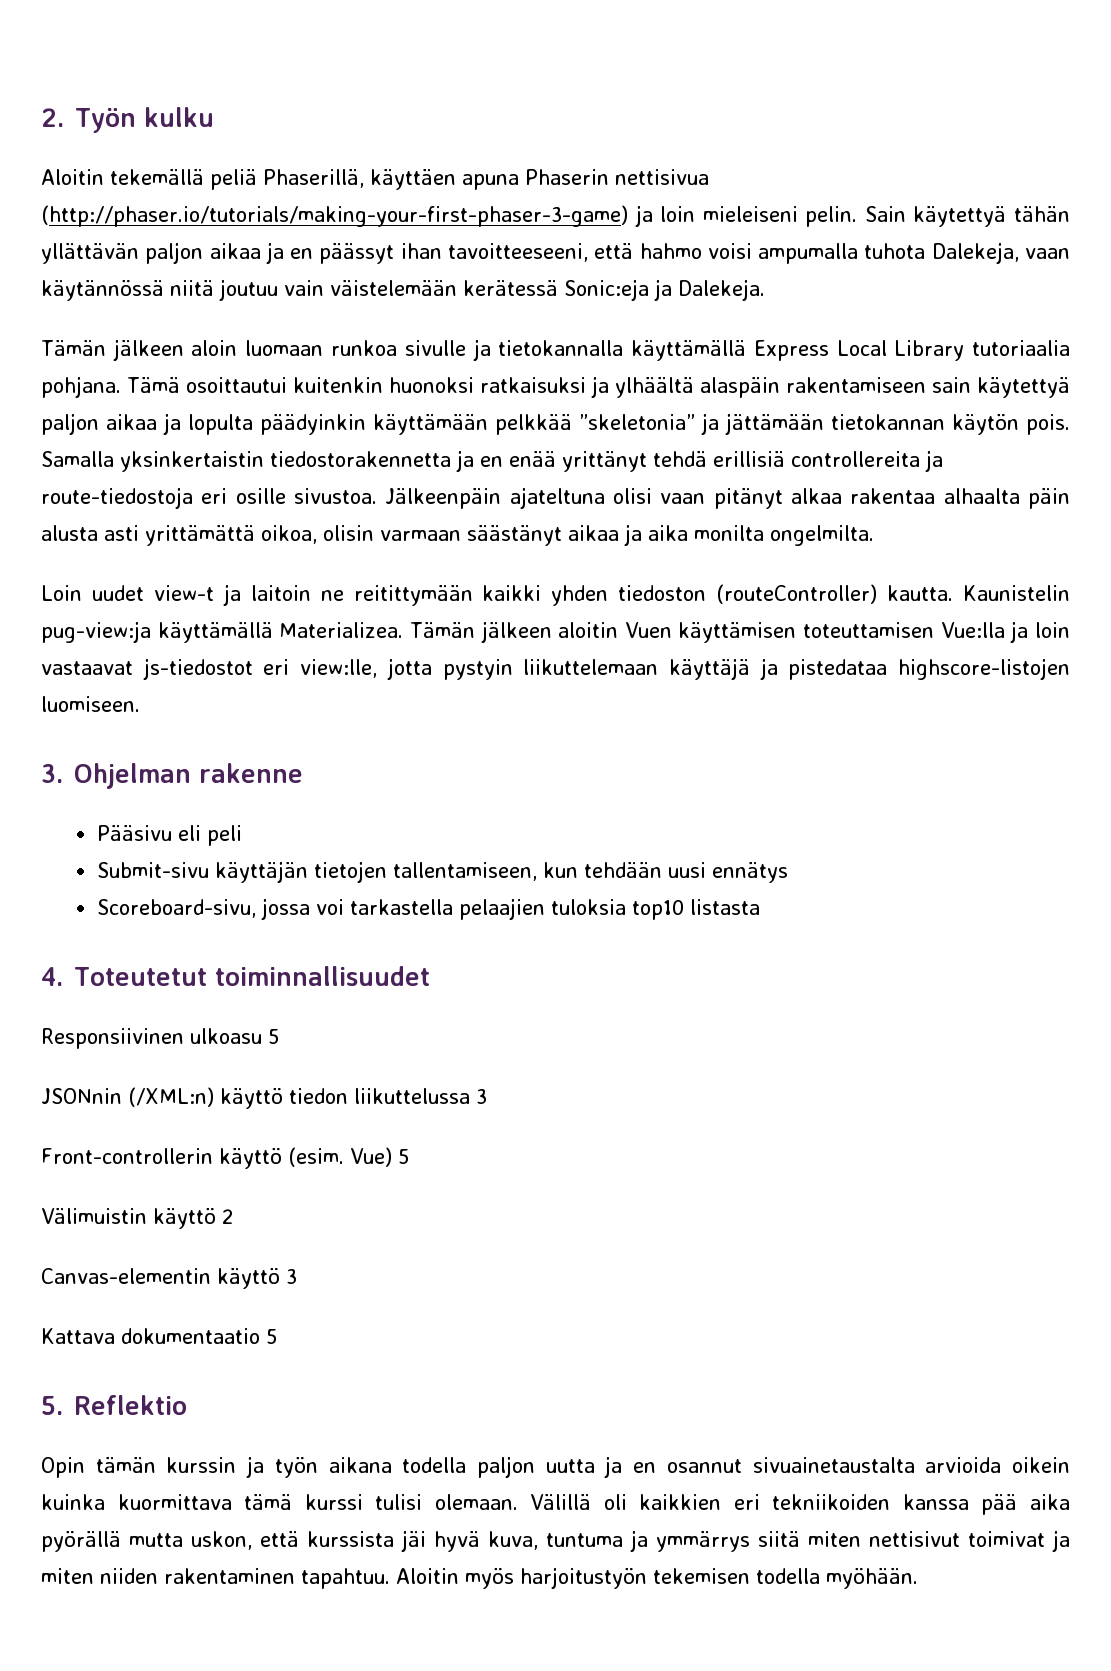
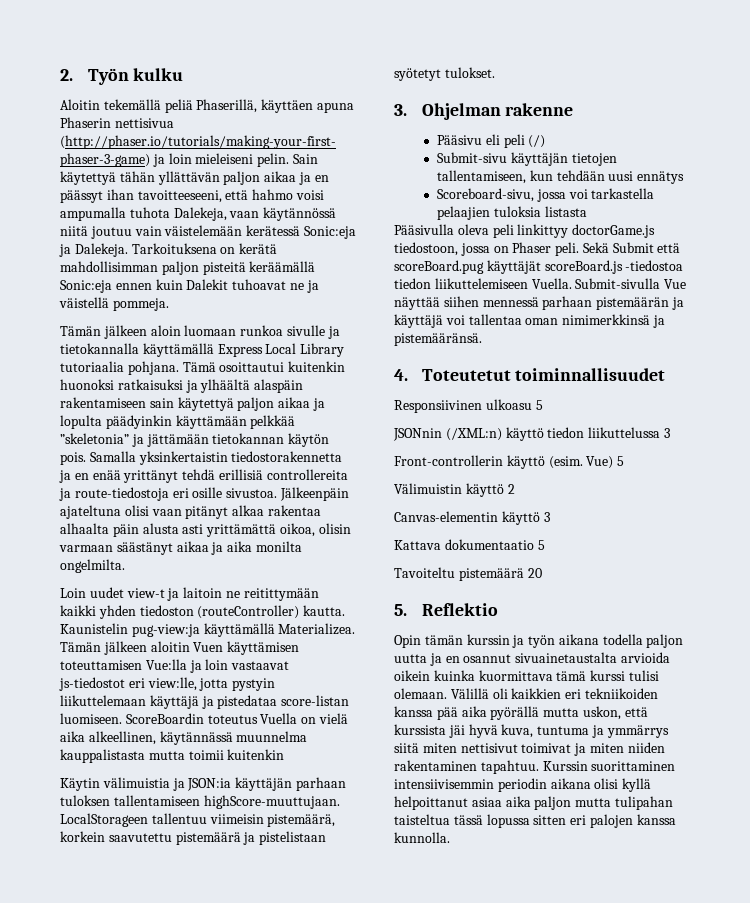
+ Tarkoituksena on kerätä mahdollisimman paljon pisteitä keräämällä Sonic:eja ennen kuin Dalekit tuhoavat ne ja väistellä pommeja.
- Tämän jälkeen aloitin Vuen käyttämisen toteuttamisen Vue:lla ja loin vastaavat js-tiedostot eri view:lle, jotta pystyin liikuttelemaan käyttäjä ja pistedataa highscore-listojen luomiseen.
+ Tämän jälkeen aloitin Vuen käyttämisen toteuttamisen Vue:lla ja loin vastaavat js-tiedostot eri view:lle, jotta pystyin liikuttelemaan käyttäjä ja pistedataa score-listan luomiseen. ScoreBoardin toteutus Vuella on vielä aika alkeellinen, käytännässä muunnelma kauppalistasta mutta toimii kuitenkin
+ Käytin välimuistia ja JSON:ia käyttäjän parhaan tuloksen tallentamiseen highScore-muuttujaan. LocalStorageen tallentuu viimeisin pistemäärä, korkein saavutettu pistemäärä ja pistelistaan syötetyt tulokset.
- Pääsivu eli peli
+ Pääsivu eli peli (/)
- Scoreboard-sivu, jossa voi tarkastella pelaajien tuloksia top10 listasta
+ Scoreboard-sivu, jossa voi tarkastella pelaajien tuloksia listasta
+ Pääsivulla oleva peli linkittyy doctorGame.js tiedostoon, jossa on Phaser peli. Sekä Submit että scoreBoard.pug käyttäjät scoreBoard.js -tiedostoa tiedon liikuttelemiseen Vuella. Submit-sivulla Vue näyttää siihen mennessä parhaan pistemäärän ja käyttäjä voi tallentaa oman nimimerkkinsä ja pistemääränsä.
+ Tavoiteltu pistemäärä 20
- Aloitin myös harjoitustyön tekemisen todella myöhään.
+ Kurssin suorittaminen intensiivisemmin periodin aikana olisi kyllä helpoittanut asiaa aika paljon mutta tulipahan taisteltua tässä lopussa sitten eri palojen kanssa kunnolla.

